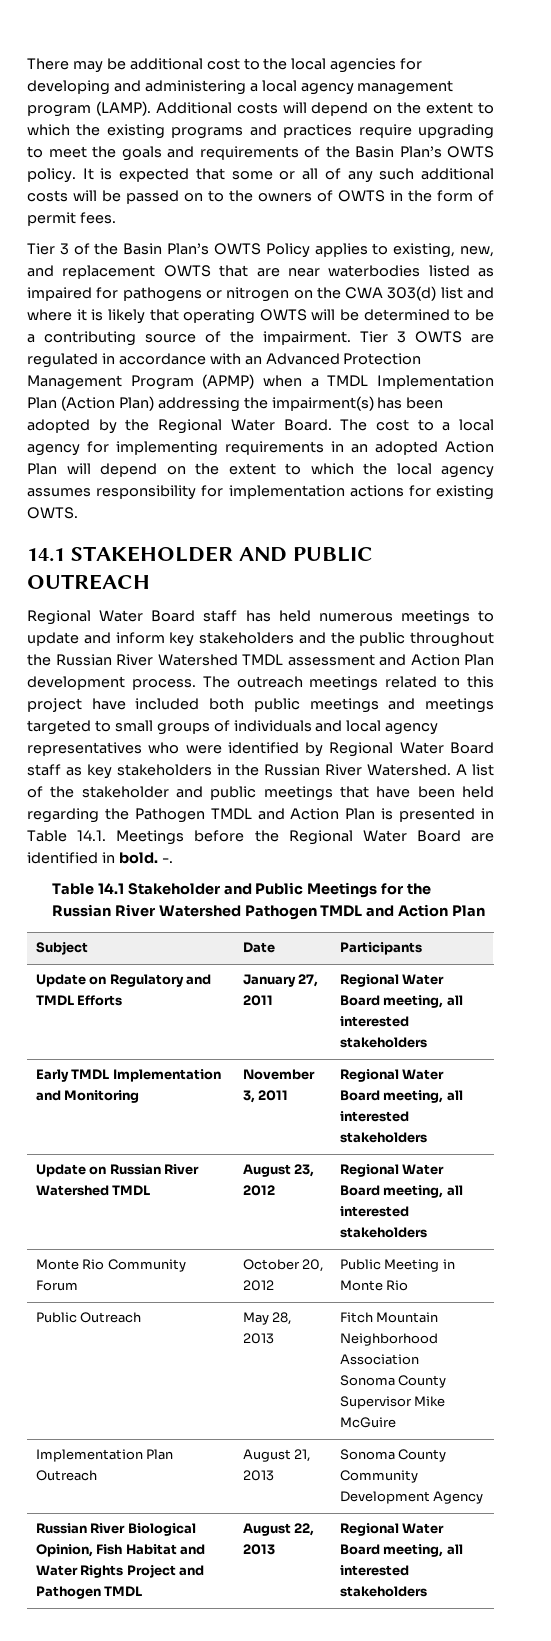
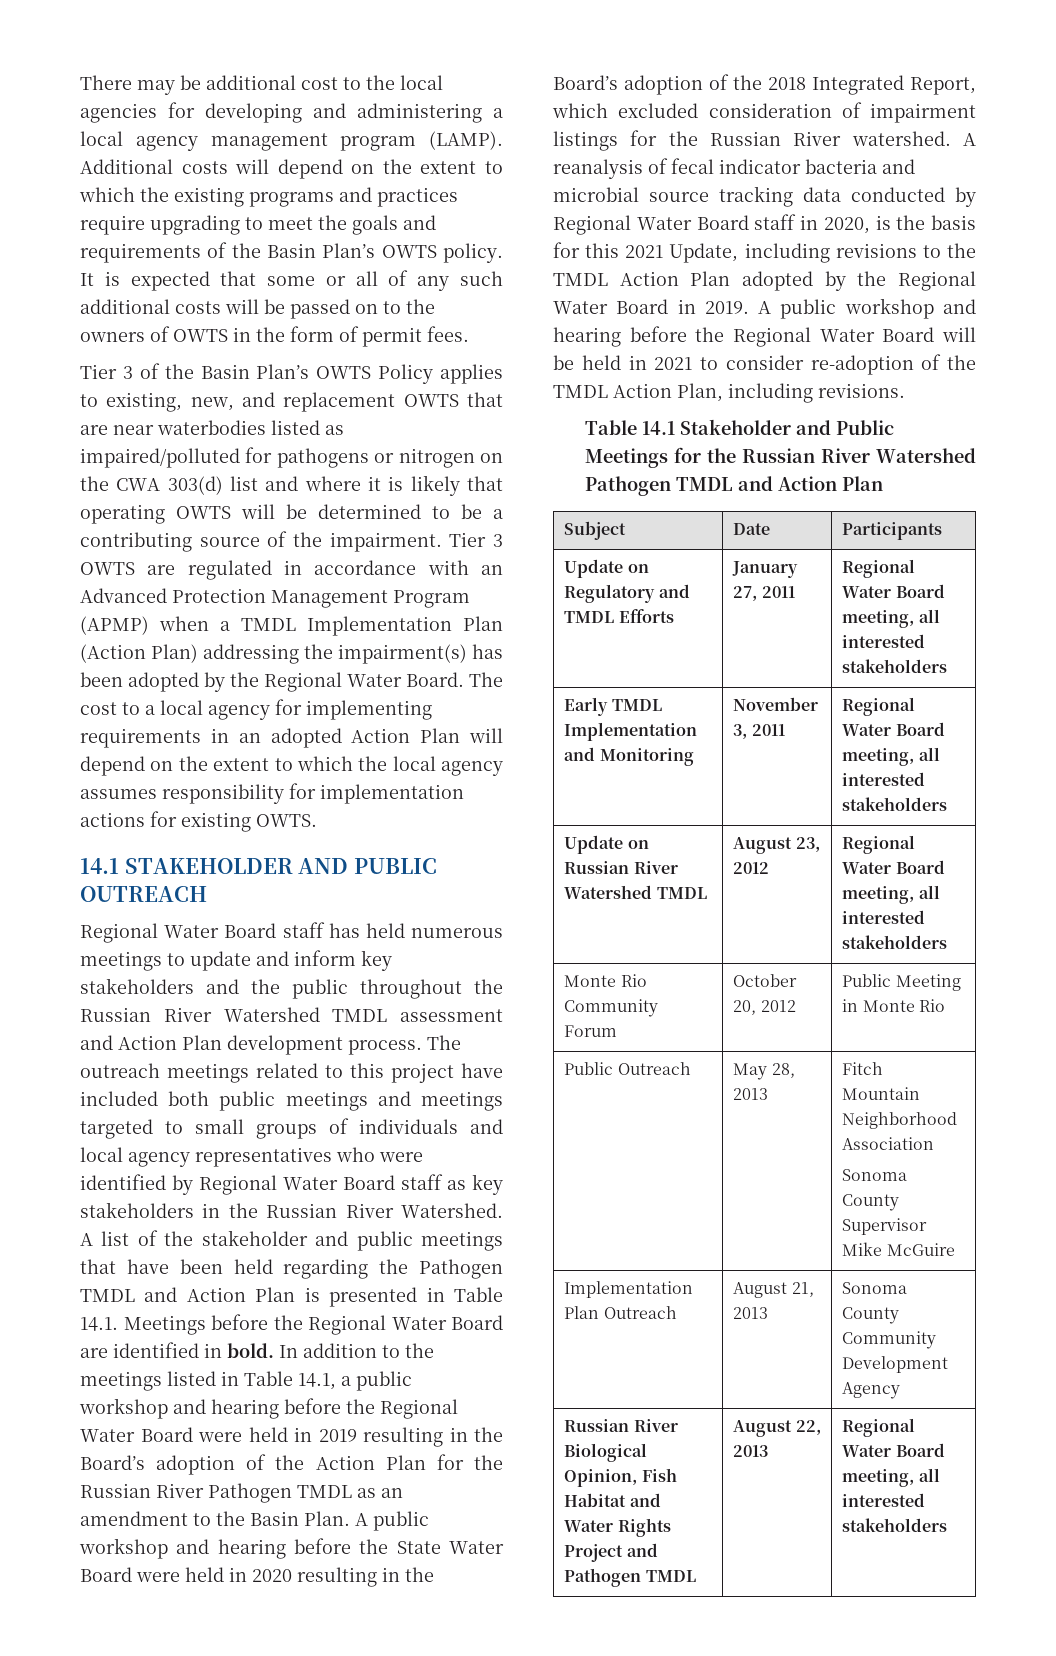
- Tier 3 of the Basin Plan’s OWTS Policy applies to existing, new, and replacement OWTS that are near waterbodies listed as impaired for pathogens or nitrogen on the CWA 303(d) list and where it is likely that operating OWTS will be determined to be a contributing source of the impairment.
+ Tier 3 of the Basin Plan’s OWTS Policy applies to existing, new, and replacement OWTS that are near waterbodies listed as impaired/polluted for pathogens or nitrogen on the CWA 303(d) list and where it is likely that operating OWTS will be determined to be a contributing source of the impairment.
- -.
+ In addition to the meetings listed in Table 14.1, a public workshop and hearing before the Regional Water Board were held in 2019 resulting in the Board’s adoption of the Action Plan for the Russian River Pathogen TMDL as an amendment to the Basin Plan. A public workshop and hearing before the State Water Board were held in 2020 resulting in the Board’s adoption of the 2018 Integrated Report, which excluded consideration of impairment listings for the Russian River watershed. A reanalysis of fecal indicator bacteria and microbial source tracking data conducted by Regional Water Board staff in 2020, is the basis for this 2021 Update, including revisions to the TMDL Action Plan adopted by the Regional Water Board in 2019. A public workshop and hearing before the Regional Water Board will be held in 2021 to consider re-adoption of the TMDL Action Plan, including revisions.

